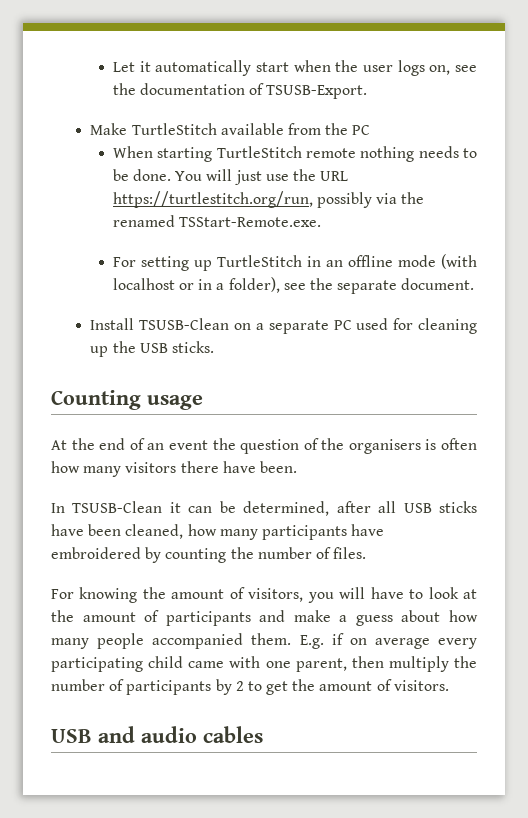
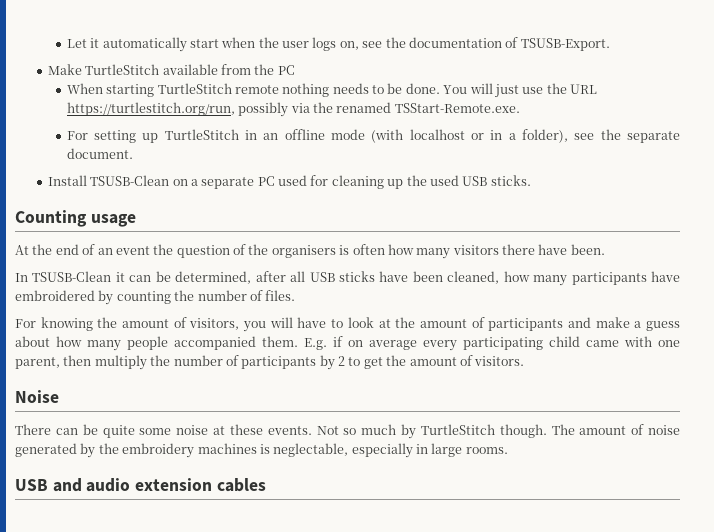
- Install TSUSB-Clean on a separate PC used for cleaning up the USB sticks.
+ Install TSUSB-Clean on a separate PC used for cleaning up the used USB sticks.
+ Noise
+ There can be quite some noise at these events. Not so much by TurtleStitch though. The amount of noise generated by the embroidery machines is neglectable, especially in large rooms.
- USB and audio cables
+ USB and audio extension cables

